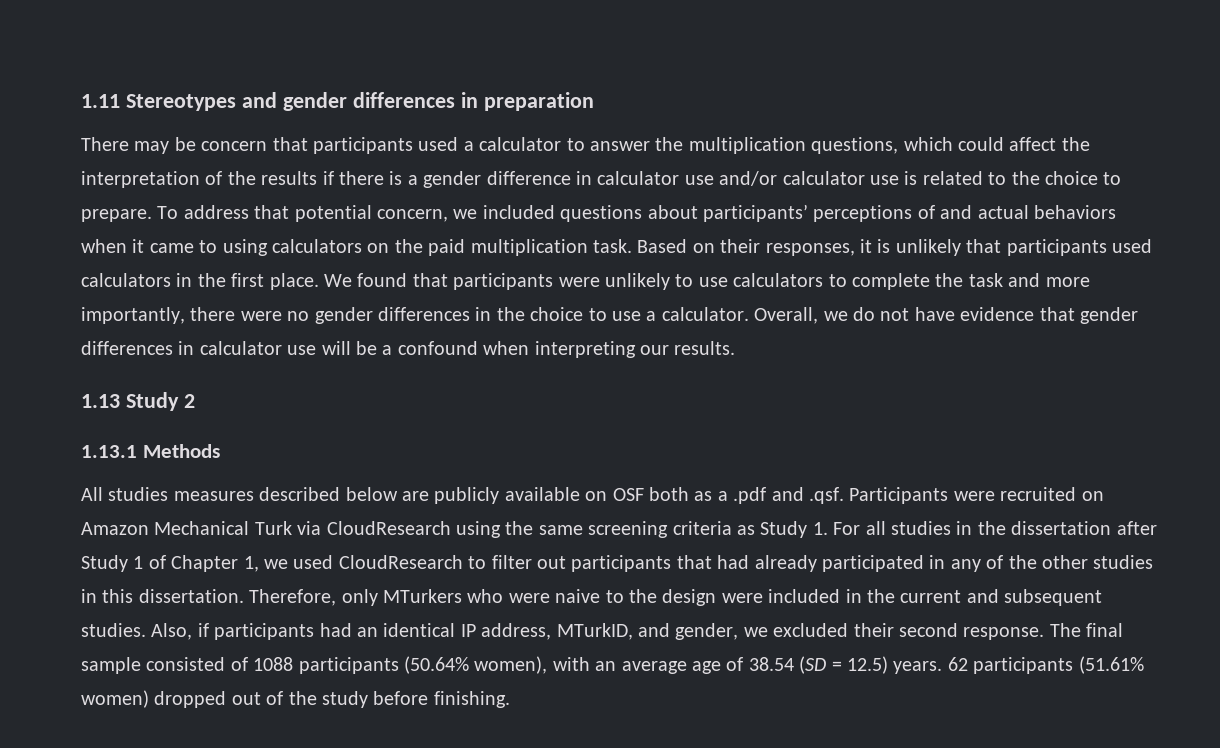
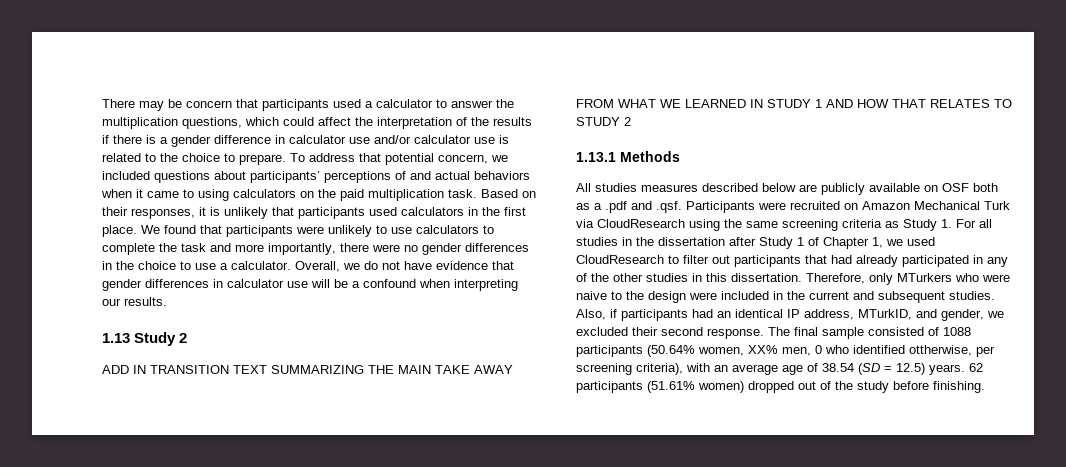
- 1.11 Stereotypes and gender differences in preparation
+ ADD IN TRANSITION TEXT SUMMARIZING THE MAIN TAKE AWAY FROM WHAT WE LEARNED IN STUDY 1 AND HOW THAT RELATES TO STUDY 2
- The final sample consisted of 1088 participants (50.64% women), with an average age of 38.54 (SD = 12.5) years.
+ The final sample consisted of 1088 participants (50.64% women, XX% men, 0 who identified ottherwise, per screening criteria), with an average age of 38.54 (SD = 12.5) years.

